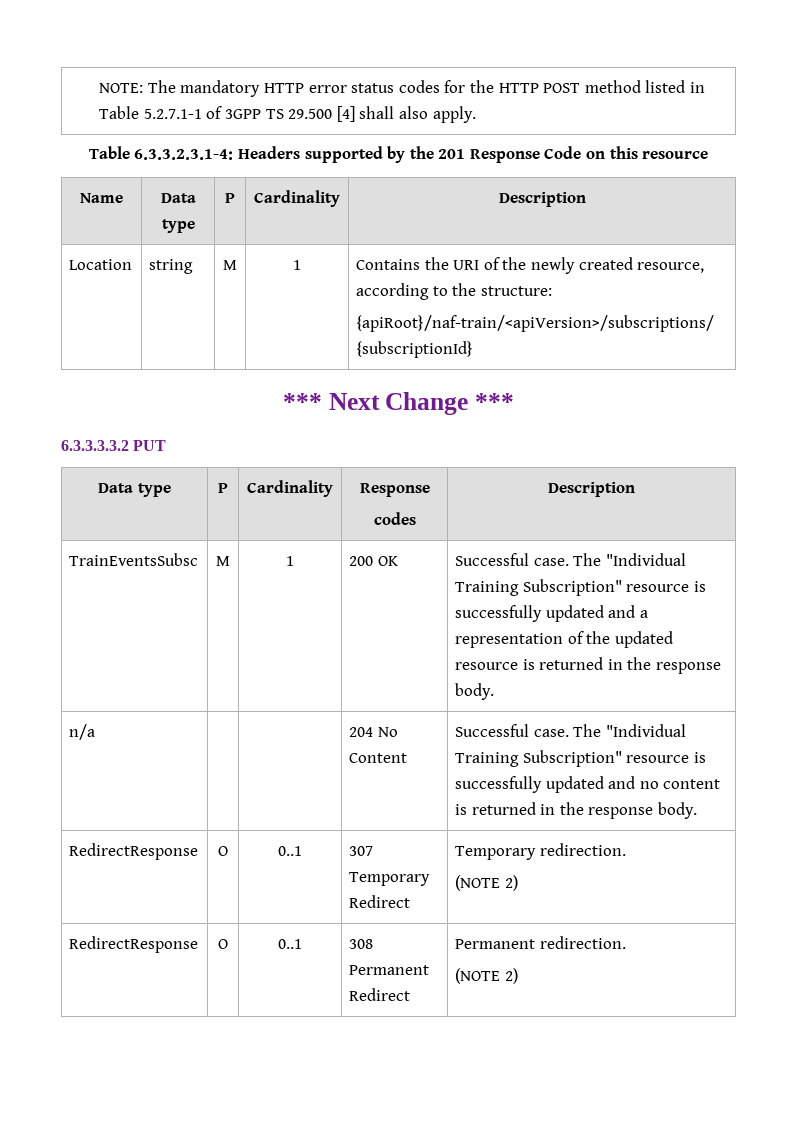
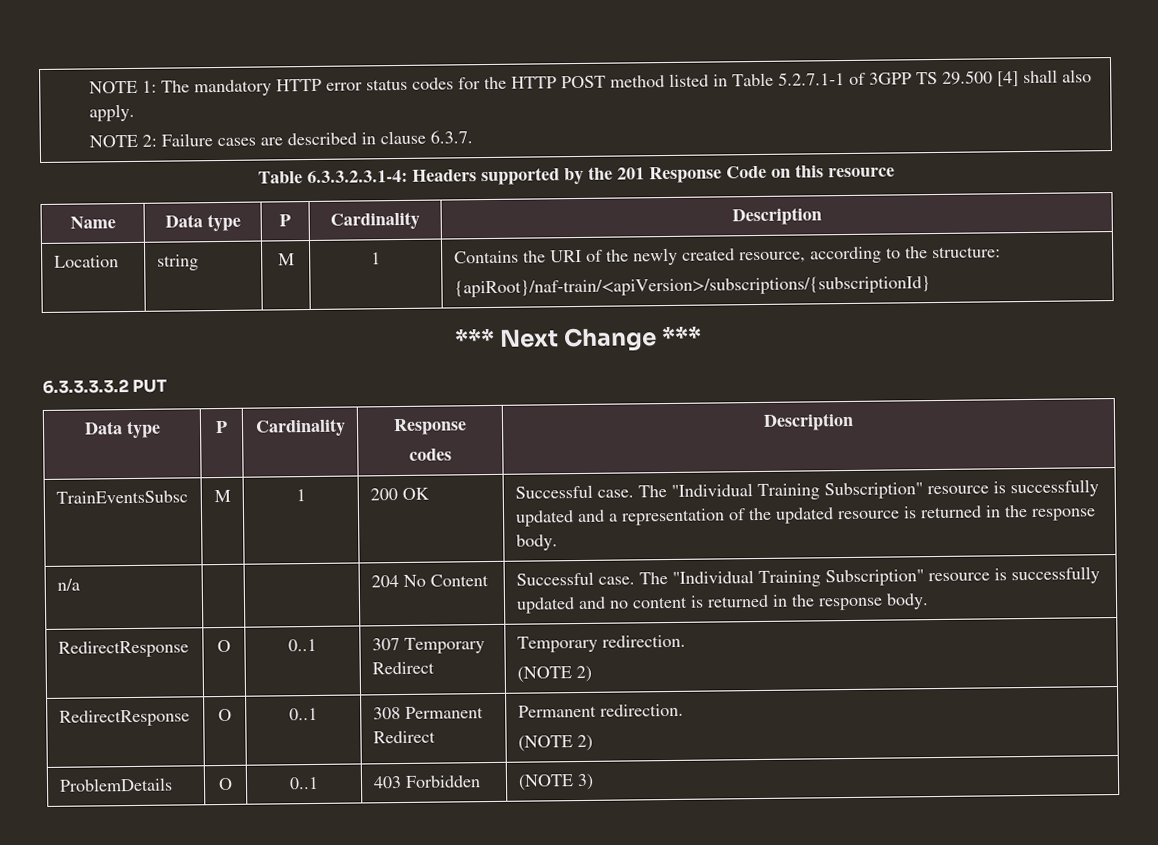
- NOTE: The mandatory HTTP error status codes for the HTTP POST method listed in Table 5.2.7.1-1 of 3GPP TS 29.500 [4] shall also apply.
+ NOTE 1: The mandatory HTTP error status codes for the HTTP POST method listed in Table 5.2.7.1-1 of 3GPP TS 29.500 [4] shall also apply.
+ NOTE 2: Failure cases are described in clause 6.3.7.
+ ProblemDetails | O | 0..1 | 403 Forbidden | (NOTE 3)

